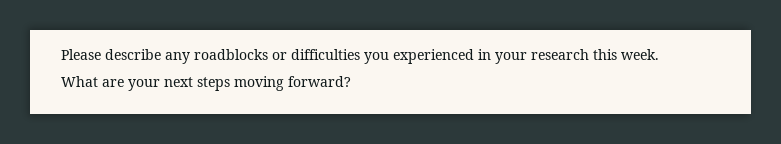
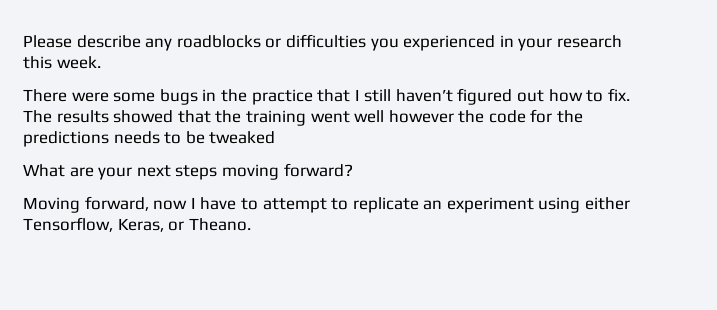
+ There were some bugs in the practice that I still haven’t figured out how to fix. The results showed that the training went well however the code for the predictions needs to be tweaked
+ Moving forward, now I have to attempt to replicate an experiment using either Tensorflow, Keras, or Theano.

